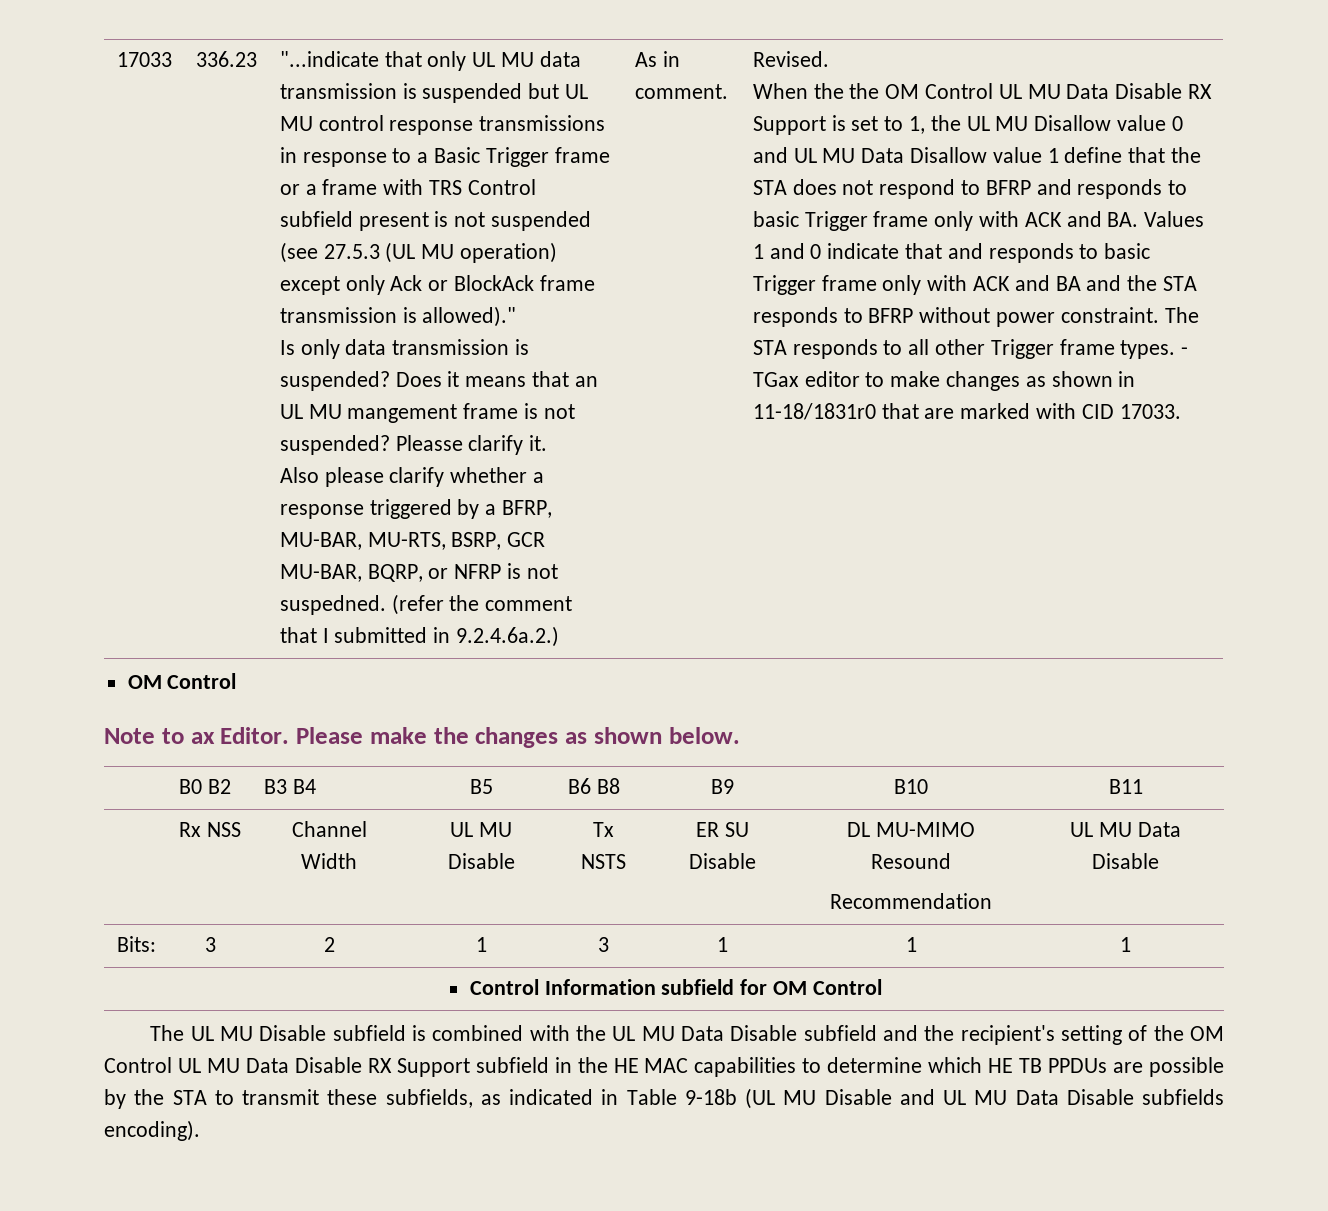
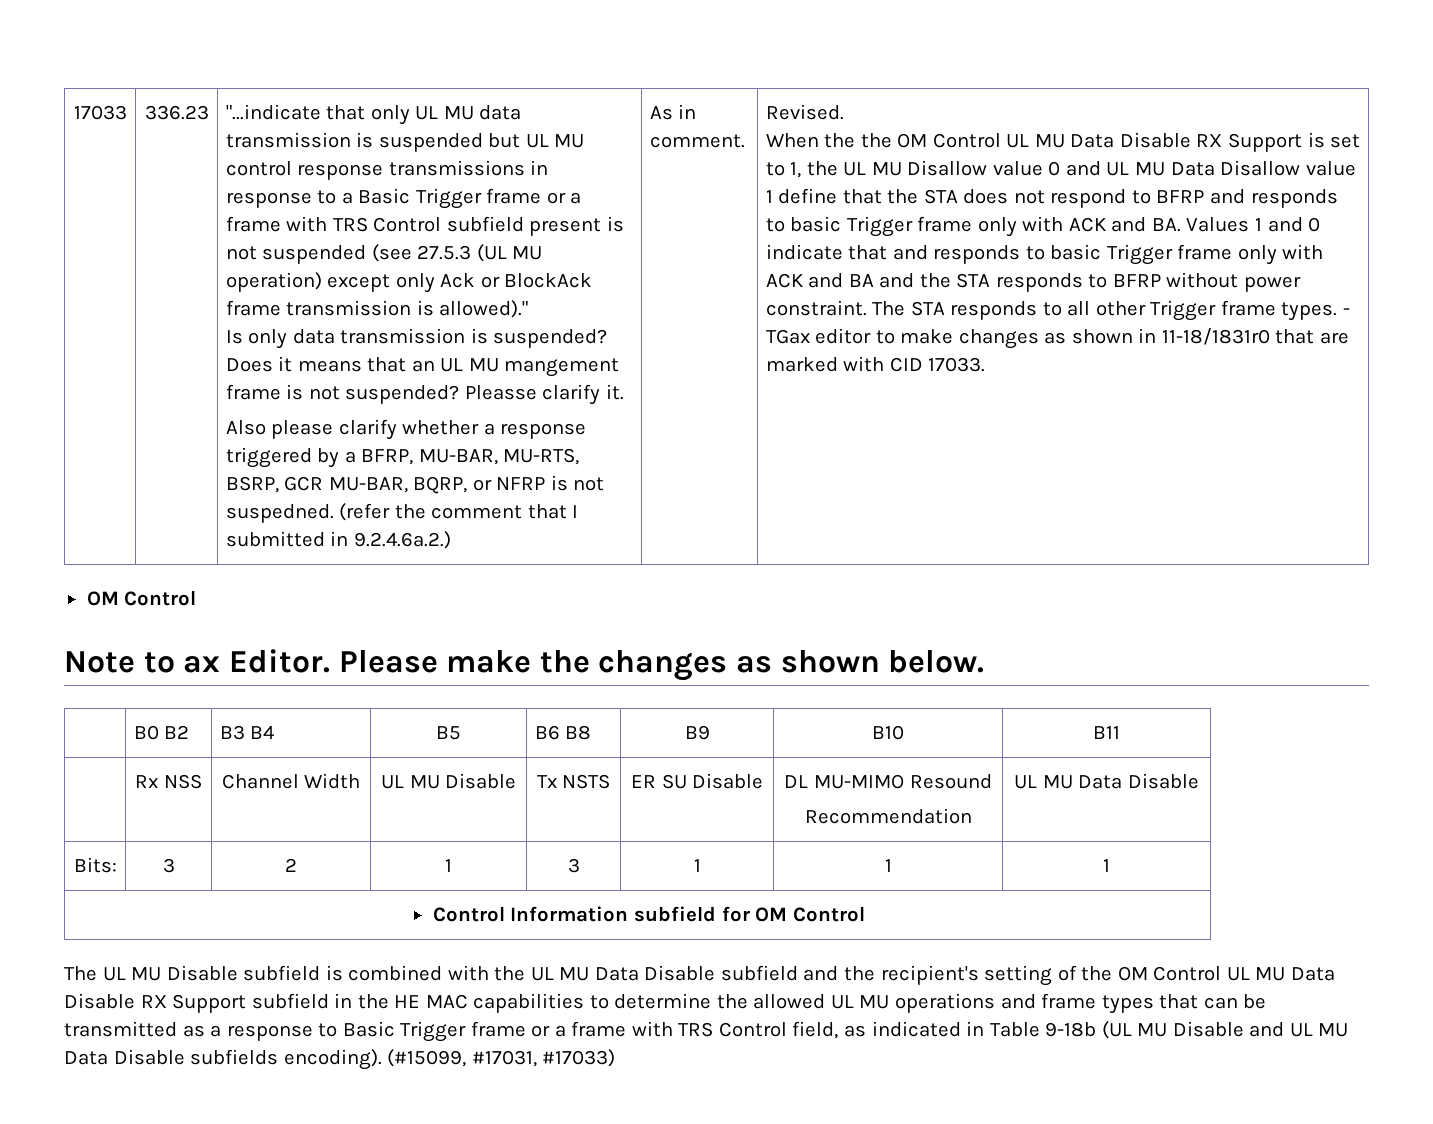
- The UL MU Disable subfield is combined with the UL MU Data Disable subfield and the recipient's setting of the OM Control UL MU Data Disable RX Support subfield in the HE MAC capabilities to determine which HE TB PPDUs are possible by the STA to transmit these subfields, as indicated in Table 9-18b (UL MU Disable and UL MU Data Disable subfields encoding).
+ The UL MU Disable subfield is combined with the UL MU Data Disable subfield and the recipient's setting of the OM Control UL MU Data Disable RX Support subfield in the HE MAC capabilities to determine the allowed UL MU operations and frame types that can be transmitted as a response to Basic Trigger frame or a frame with TRS Control field, as indicated in Table 9-18b (UL MU Disable and UL MU Data Disable subfields encoding).
+ (#15099, #17031, #17033)

